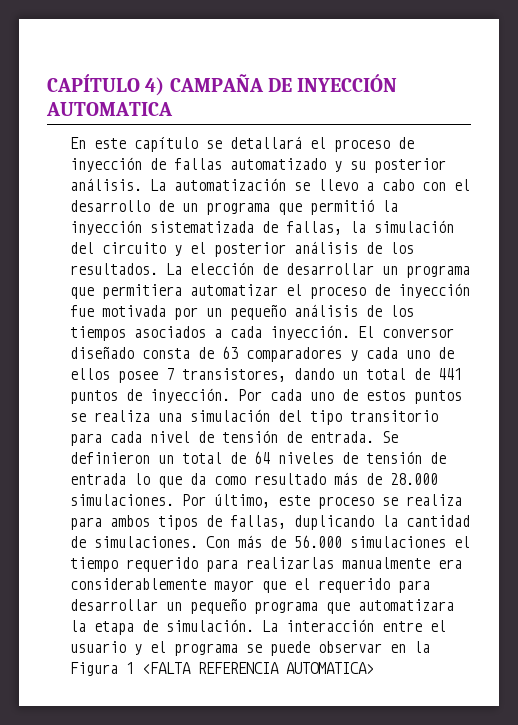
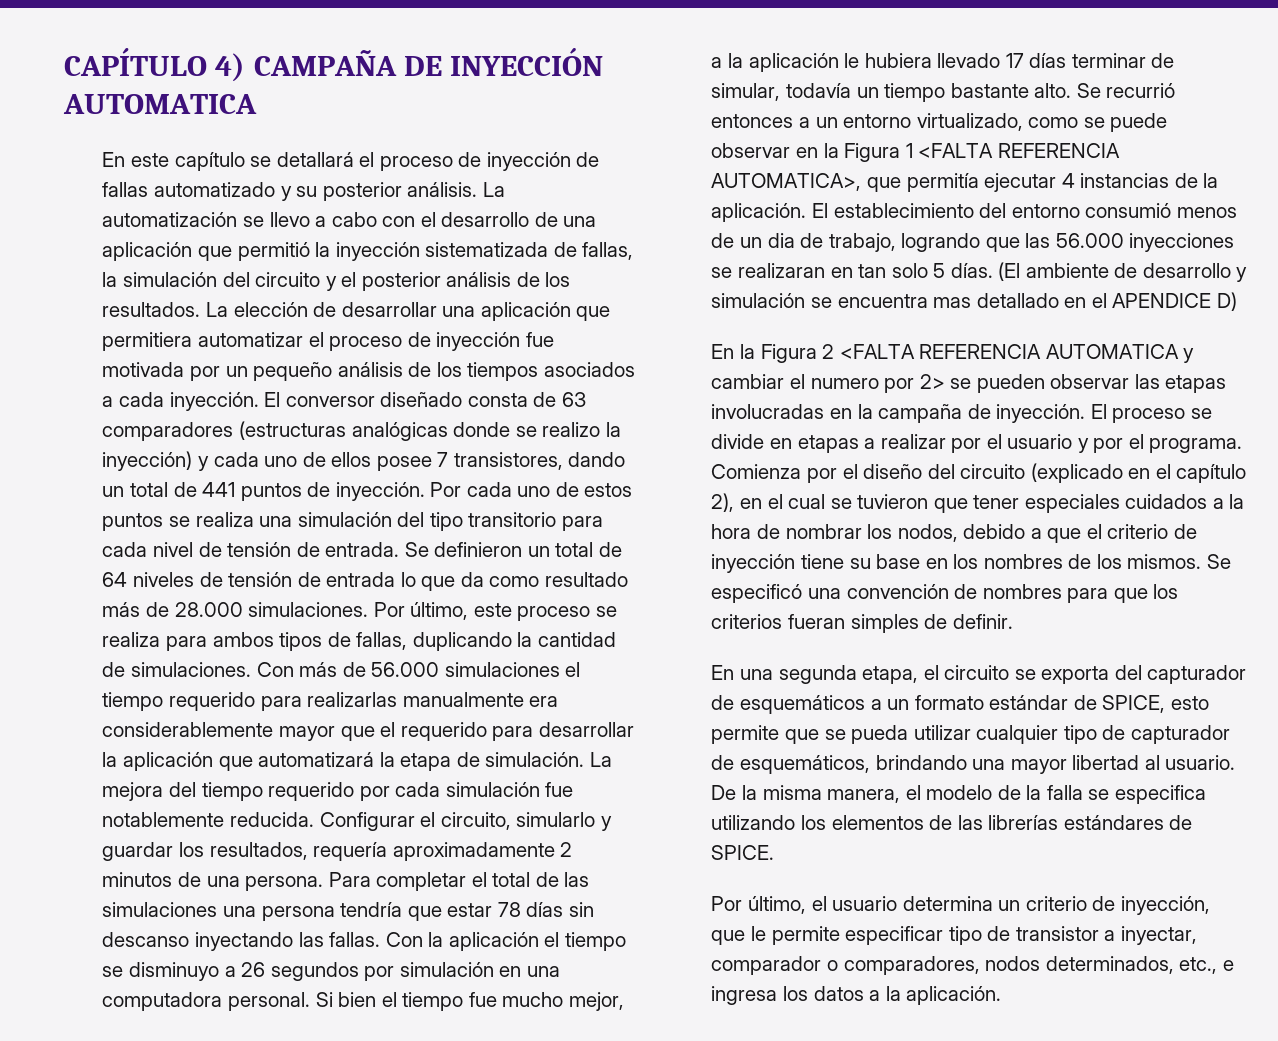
- La automatización se llevo a cabo con el desarrollo de un programa que permitió la inyección sistematizada de fallas, la simulación del circuito y el posterior análisis de los resultados.
+ La automatización se llevo a cabo con el desarrollo de una aplicación que permitió la inyección sistematizada de fallas, la simulación del circuito y el posterior análisis de los resultados.
- La elección de desarrollar un programa que permitiera automatizar el proceso de inyección fue motivada por un pequeño análisis de los tiempos asociados a cada inyección.
+ La elección de desarrollar una aplicación que permitiera automatizar el proceso de inyección fue motivada por un pequeño análisis de los tiempos asociados a cada inyección.
- El conversor diseñado consta de 63 comparadores y cada uno de ellos posee 7 transistores, dando un total de 441 puntos de inyección.
+ El conversor diseñado consta de 63 comparadores (estructuras analógicas donde se realizo la inyección) y cada uno de ellos posee 7 transistores, dando un total de 441 puntos de inyección.
- Con más de 56.000 simulaciones el tiempo requerido para realizarlas manualmente era considerablemente mayor que el requerido para desarrollar un pequeño programa que automatizara la etapa de simulación.
+ Con más de 56.000 simulaciones el tiempo requerido para realizarlas manualmente era considerablemente mayor que el requerido para desarrollar la aplicación que automatizará la etapa de simulación.
- La interacción entre el usuario y el programa se puede observar en la Figura 1 <FALTA REFERENCIA AUTOMATICA>
+ La mejora del tiempo requerido por cada simulación fue notablemente reducida. Configurar el circuito, simularlo y guardar los resultados, requería aproximadamente 2 minutos de una persona. Para completar el total de las simulaciones una persona tendría que estar 78 días sin descanso inyectando las fallas. Con la aplicación el tiempo se disminuyo a 26 segundos por simulación en una computadora personal. Si bien el tiempo fue mucho mejor, a la aplicación le hubiera llevado 17 días terminar de simular, todavía un tiempo bastante alto. Se recurrió entonces a un entorno virtualizado, como se puede observar en la Figura 1 <FALTA REFERENCIA AUTOMATICA>, que permitía ejecutar 4 instancias de la aplicación. El establecimiento del entorno consumió menos de un dia de trabajo, logrando que las 56.000 inyecciones se realizaran en tan solo 5 días. (El ambiente de desarrollo y simulación se encuentra mas detallado en el APENDICE D)
+ En la Figura 2 <FALTA REFERENCIA AUTOMATICA y cambiar el numero por 2> se pueden observar las etapas involucradas en la campaña de inyección. El proceso se divide en etapas a realizar por el usuario y por el programa. Comienza por el diseño del circuito (explicado en el capítulo 2), en el cual se tuvieron que tener especiales cuidados a la hora de nombrar los nodos, debido a que el criterio de inyección tiene su base en los nombres de los mismos. Se especificó una convención de nombres para que los criterios fueran simples de definir.
+ En una segunda etapa, el circuito se exporta del capturador de esquemáticos a un formato estándar de SPICE, esto permite que se pueda utilizar cualquier tipo de capturador de esquemáticos, brindando una mayor libertad al usuario. De la misma manera, el modelo de la falla se especifica utilizando los elementos de las librerías estándares de SPICE.
+ Por último, el usuario determina un criterio de inyección, que le permite especificar tipo de transistor a inyectar, comparador o comparadores, nodos determinados, etc., e ingresa los datos a la aplicación.

